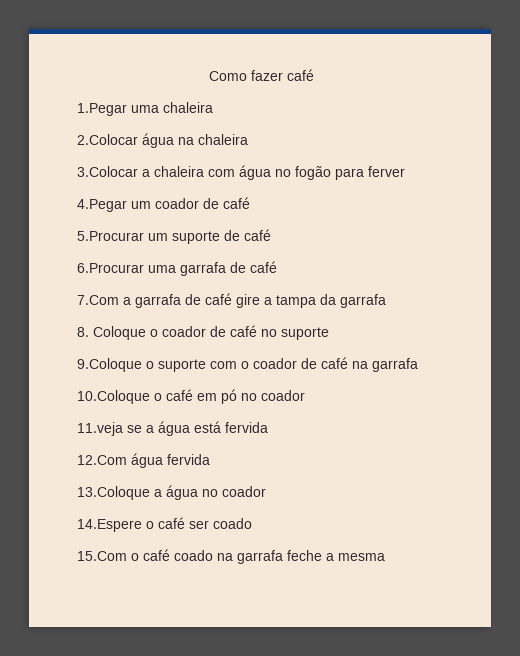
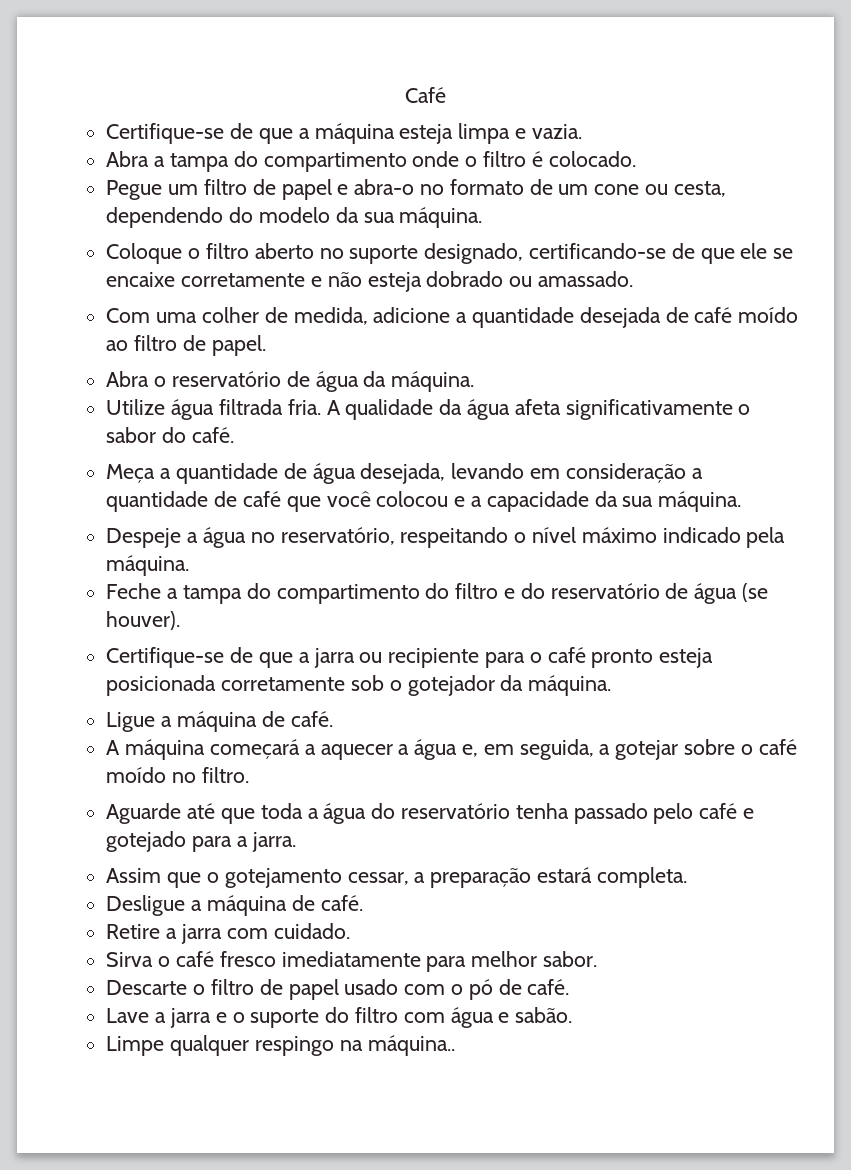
- Como fazer café
- 1.Pegar uma chaleira
- 2.Colocar água na chaleira
- 3.Colocar a chaleira com água no fogão para ferver
- 4.Pegar um coador de café
- 5.Procurar um suporte de café
- 6.Procurar uma garrafa de café
- 7.Com a garrafa de café gire a tampa da garrafa
- 8. Coloque o coador de café no suporte
- 9.Coloque o suporte com o coador de café na garrafa
- 10.Coloque o café em pó no coador
- 11.veja se a água está fervida
- 12.Com água fervida
- 13.Coloque a água no coador
- 14.Espere o café ser coado
- 15.Com o café coado na garrafa feche a mesma
+ Café
+ Certifique-se de que a máquina esteja limpa e vazia.
+ Abra a tampa do compartimento onde o filtro é colocado.
+ Pegue um filtro de papel e abra-o no formato de um cone ou cesta, dependendo do modelo da sua máquina.
+ Coloque o filtro aberto no suporte designado, certificando-se de que ele se encaixe corretamente e não esteja dobrado ou amassado.
+ Com uma colher de medida, adicione a quantidade desejada de café moído ao filtro de papel.
+ Abra o reservatório de água da máquina.
+ Utilize água filtrada fria. A qualidade da água afeta significativamente o sabor do café.
+ Meça a quantidade de água desejada, levando em consideração a quantidade de café que você colocou e a capacidade da sua máquina.
+ Despeje a água no reservatório, respeitando o nível máximo indicado pela máquina.
+ Feche a tampa do compartimento do filtro e do reservatório de água (se houver).
+ Certifique-se de que a jarra ou recipiente para o café pronto esteja posicionada corretamente sob o gotejador da máquina.
+ Ligue a máquina de café.
+ A máquina começará a aquecer a água e, em seguida, a gotejar sobre o café moído no filtro.
+ Aguarde até que toda a água do reservatório tenha passado pelo café e gotejado para a jarra.
+ Assim que o gotejamento cessar, a preparação estará completa.
+ Desligue a máquina de café.
+ Retire a jarra com cuidado.
+ Sirva o café fresco imediatamente para melhor sabor.
+ Descarte o filtro de papel usado com o pó de café.
+ Lave a jarra e o suporte do filtro com água e sabão.
+ Limpe qualquer respingo na máquina..

